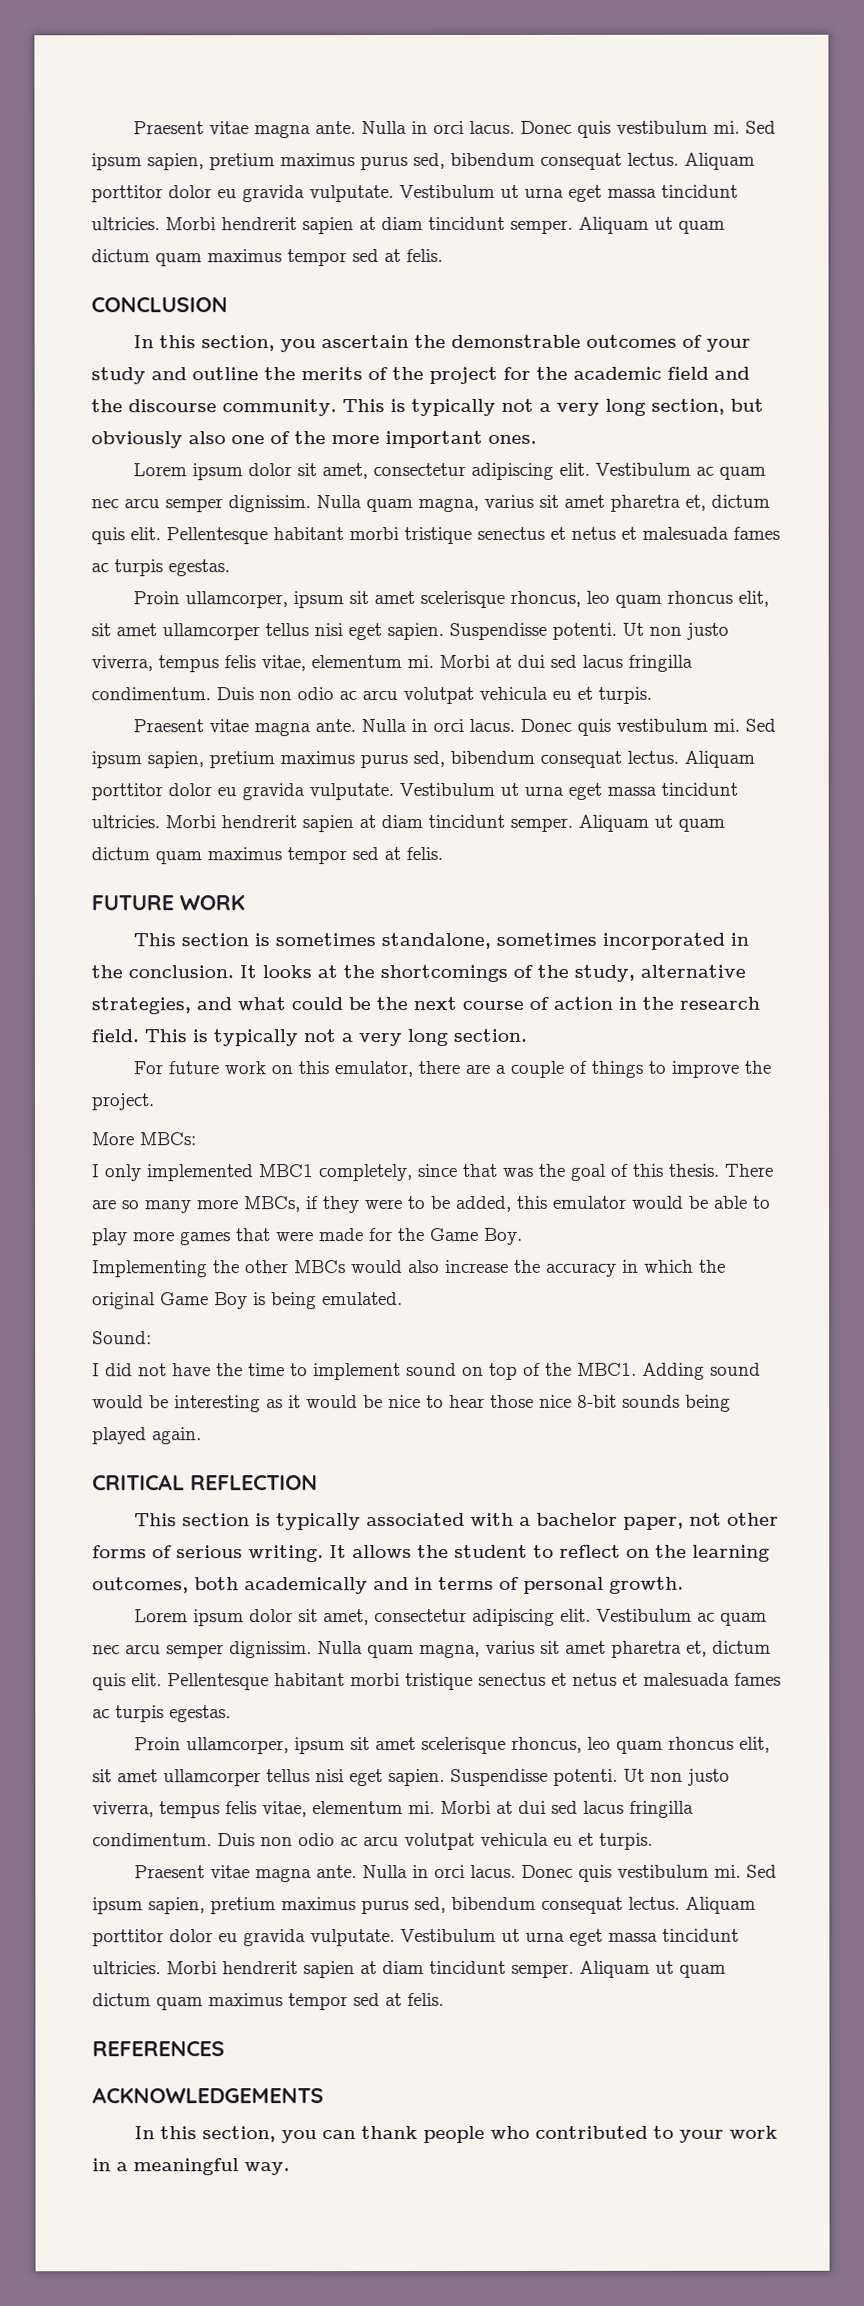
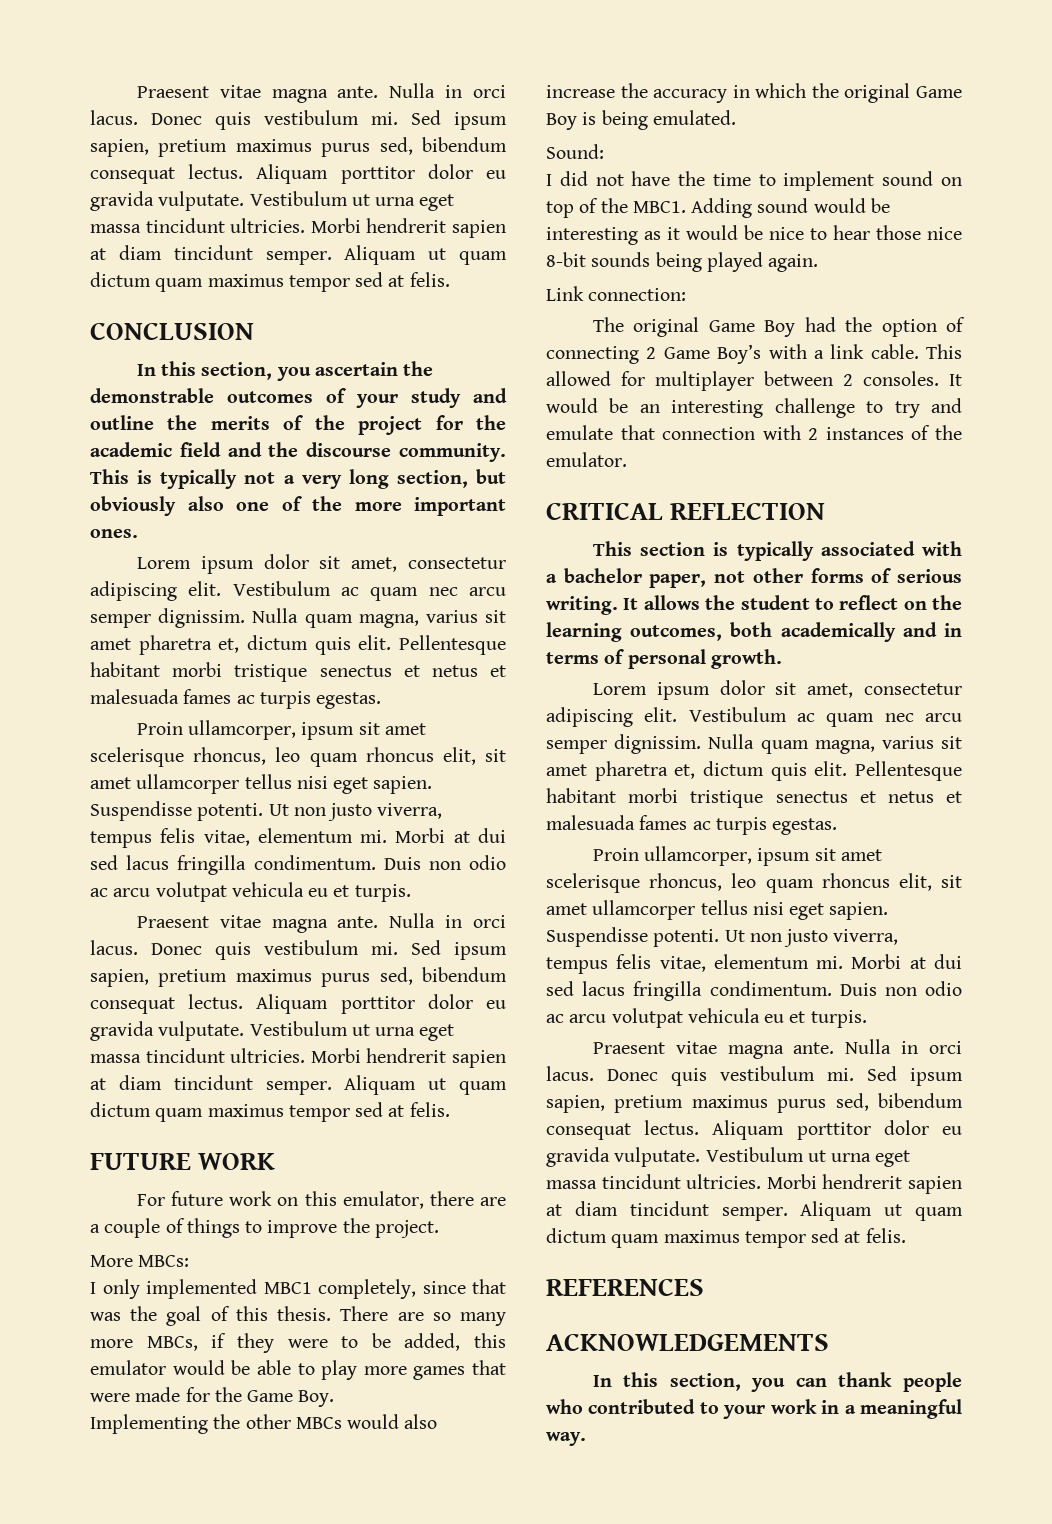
- This section is sometimes standalone, sometimes incorporated in the conclusion. It looks at the shortcomings of the study, alternative strategies, and what could be the next course of action in the research field. This is typically not a very long section.
+ Link connection:
+ The original Game Boy had the option of connecting 2 Game Boy’s with a link cable. This allowed for multiplayer between 2 consoles. It would be an interesting challenge to try and emulate that connection with 2 instances of the emulator.

